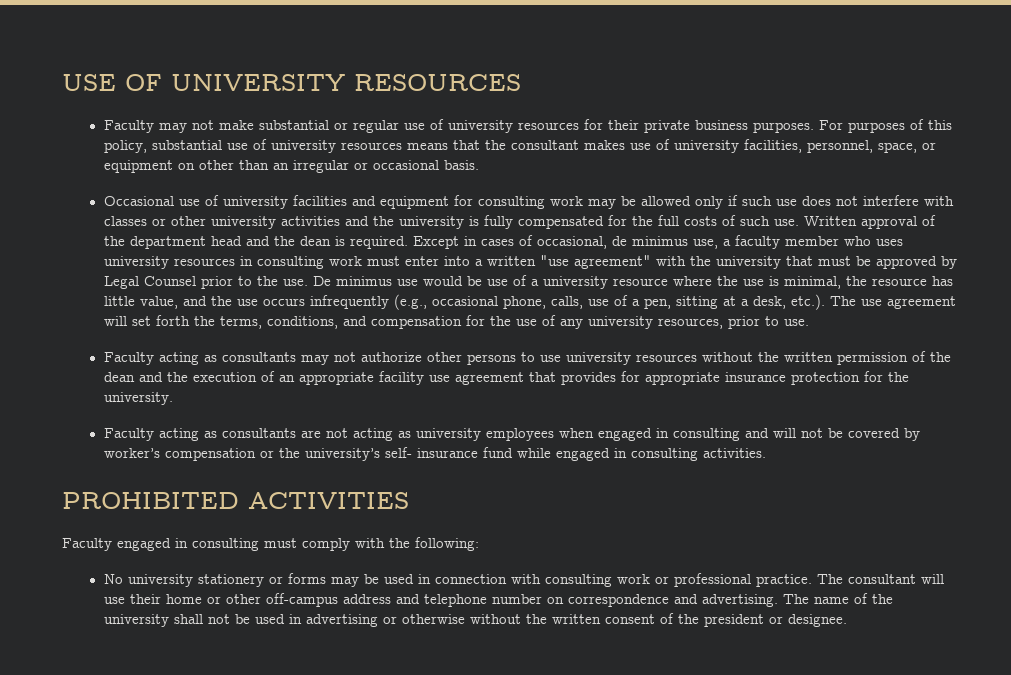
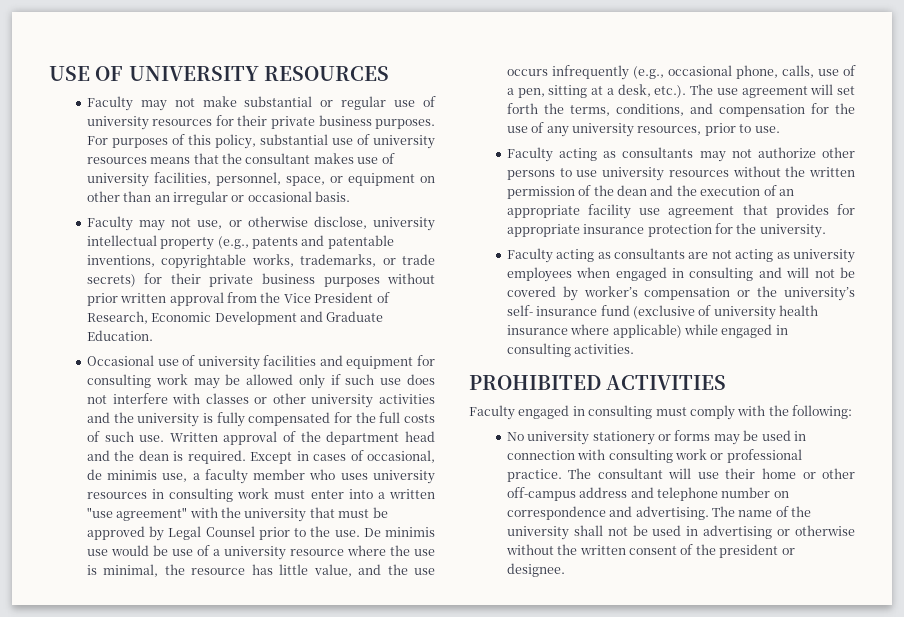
+ Faculty may not use, or otherwise disclose, university intellectual property (e.g., patents and patentable inventions, copyrightable works, trademarks, or trade secrets) for their private business purposes without prior written approval from the Vice President of Research, Economic Development and Graduate Education.
- Except in cases of occasional, de minimus use, a faculty member who uses university resources in consulting work must enter into a written "use agreement" with the university that must be approved by Legal Counsel prior to the use.
+ Except in cases of occasional, de minimis use, a faculty member who uses university resources in consulting work must enter into a written "use agreement" with the university that must be approved by Legal Counsel prior to the use.
- De minimus use would be use of a university resource where the use is minimal, the resource has little value, and the use occurs infrequently (e.g., occasional phone, calls, use of a pen, sitting at a desk, etc.). The use agreement will set forth the terms, conditions, and compensation for the use of any university resources, prior to use.
+ De minimis use would be use of a university resource where the use is minimal, the resource has little value, and the use occurs infrequently (e.g., occasional phone, calls, use of a pen, sitting at a desk, etc.). The use agreement will set forth the terms, conditions, and compensation for the use of any university resources, prior to use.
- Faculty acting as consultants are not acting as university employees when engaged in consulting and will not be covered by worker’s compensation or the university’s self- insurance fund while engaged in consulting activities.
+ Faculty acting as consultants are not acting as university employees when engaged in consulting and will not be covered by worker’s compensation or the university’s self- insurance fund (exclusive of university health insurance where applicable) while engaged in consulting activities.

